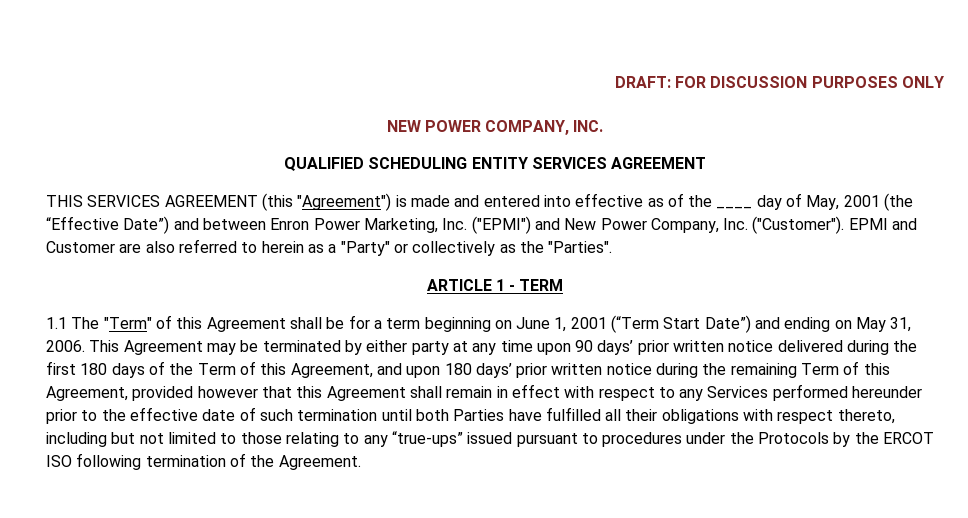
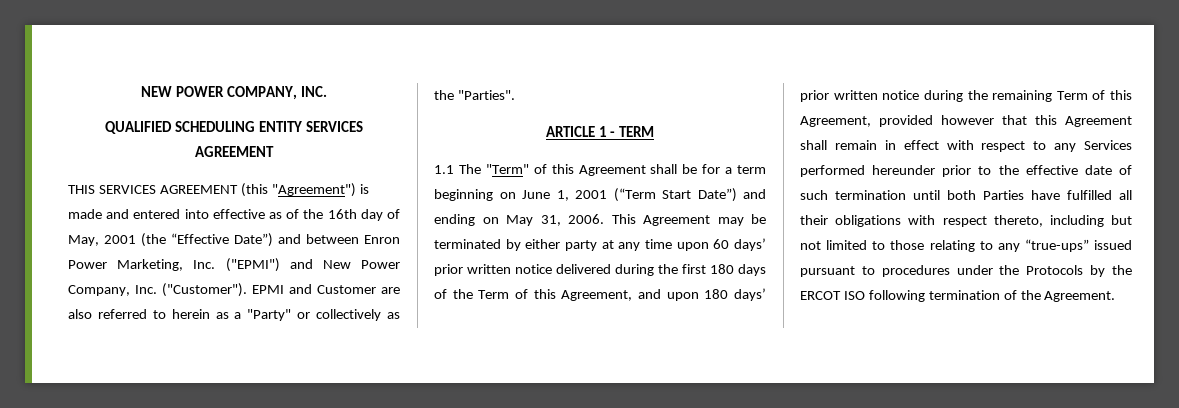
- DRAFT: FOR DISCUSSION PURPOSES ONLY
- THIS SERVICES AGREEMENT (this "Agreement") is made and entered into effective as of the ____ day of May, 2001 (the “Effective Date”) and between Enron Power Marketing, Inc. ("EPMI") and New Power Company, Inc. ("Customer").
+ THIS SERVICES AGREEMENT (this "Agreement") is made and entered into effective as of the 16th day of May, 2001 (the “Effective Date”) and between Enron Power Marketing, Inc. ("EPMI") and New Power Company, Inc. ("Customer").
- This Agreement may be terminated by either party at any time upon 90 days’ prior written notice delivered during the first 180 days of the Term of this Agreement, and upon 180 days’ prior written notice during the remaining Term of this Agreement, provided however that this Agreement shall remain in effect with respect to any Services performed hereunder prior to the effective date of such termination until both Parties have fulfilled all their obligations with respect thereto, including but not limited to those relating to any “true-ups” issued pursuant to procedures under the Protocols by the ERCOT ISO following termination of the Agreement.
+ This Agreement may be terminated by either party at any time upon 60 days’ prior written notice delivered during the first 180 days of the Term of this Agreement, and upon 180 days’ prior written notice during the remaining Term of this Agreement, provided however that this Agreement shall remain in effect with respect to any Services performed hereunder prior to the effective date of such termination until both Parties have fulfilled all their obligations with respect thereto, including but not limited to those relating to any “true-ups” issued pursuant to procedures under the Protocols by the ERCOT ISO following termination of the Agreement.

